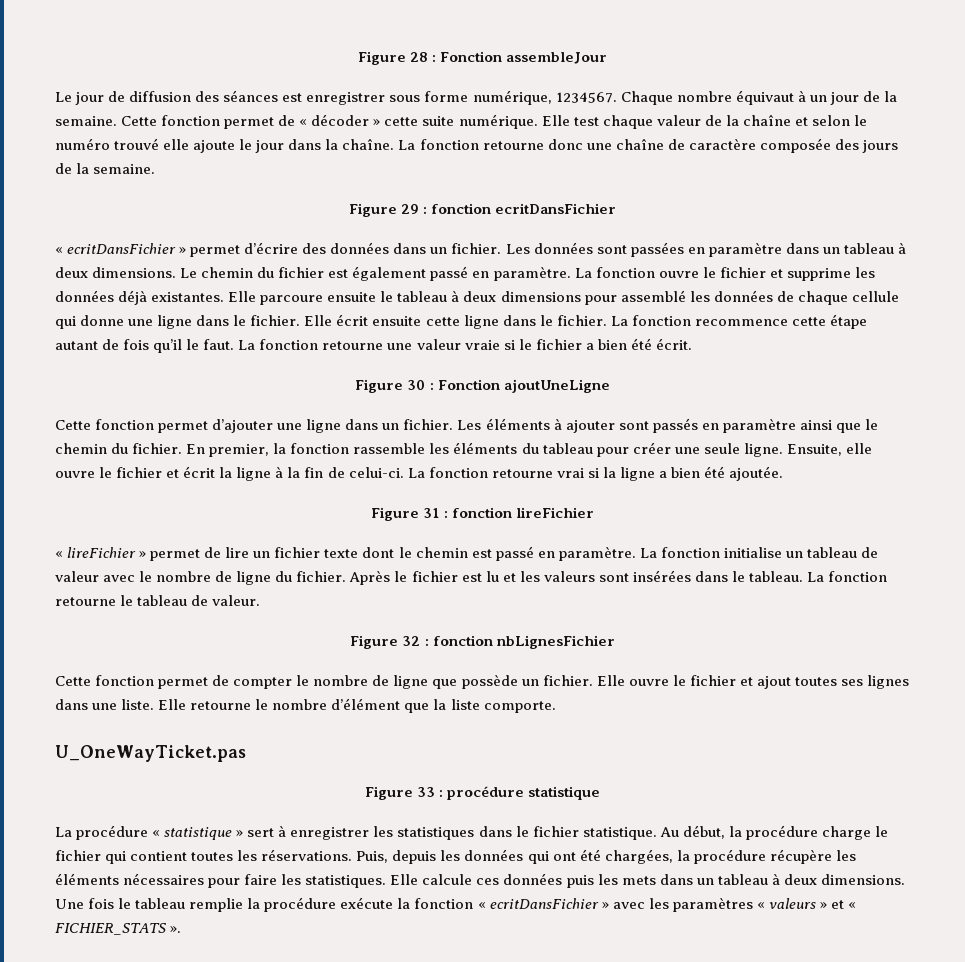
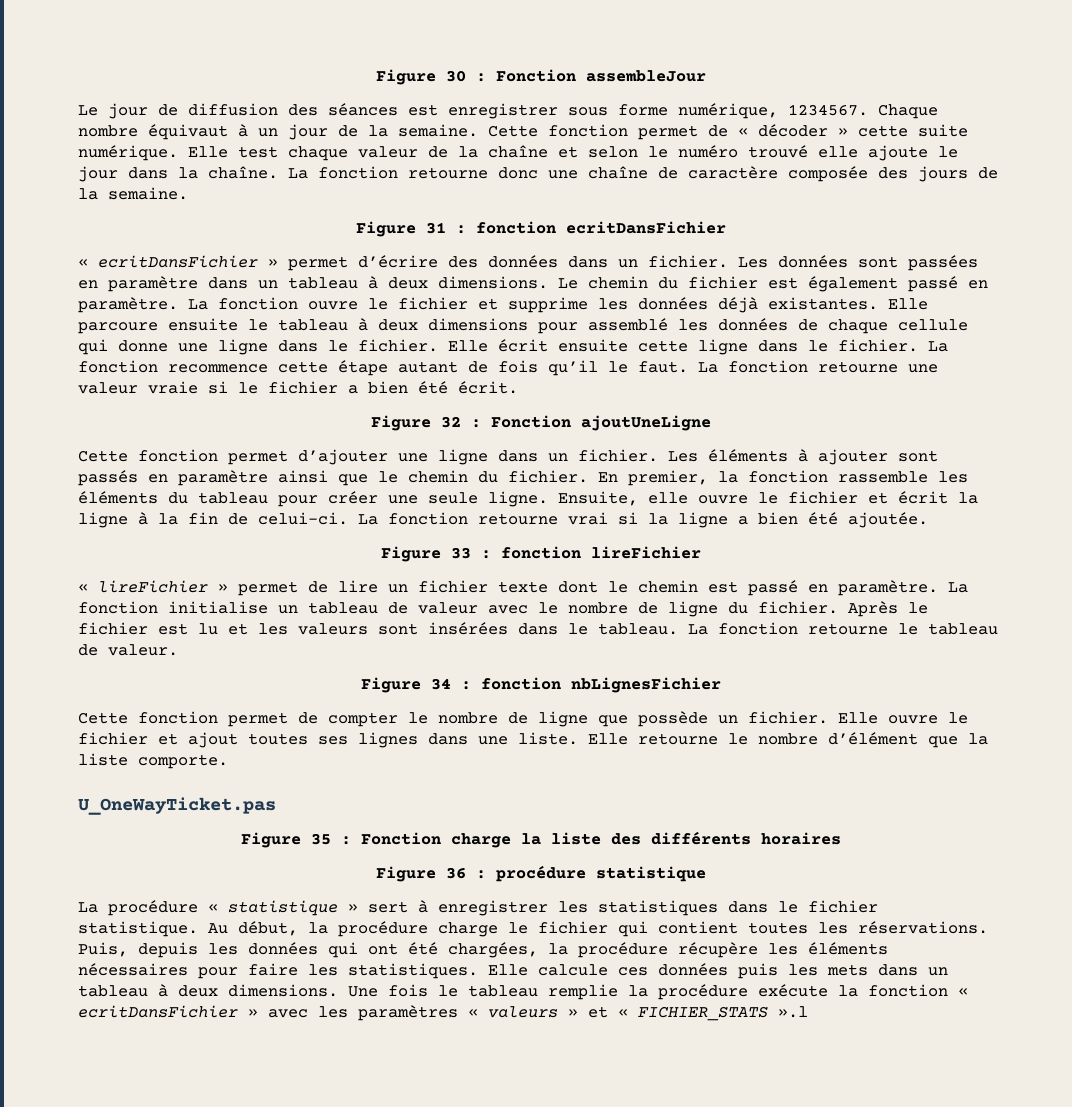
- Figure 28 : Fonction assembleJour
+ Figure 30 : Fonction assembleJour
- Figure 29 : fonction ecritDansFichier
+ Figure 31 : fonction ecritDansFichier
- Figure 30 : Fonction ajoutUneLigne
+ Figure 32 : Fonction ajoutUneLigne
- Figure 31 : fonction lireFichier
+ Figure 33 : fonction lireFichier
- Figure 32 : fonction nbLignesFichier
+ Figure 34 : fonction nbLignesFichier
- Figure 33 : procédure statistique
+ Figure 35 : Fonction charge la liste des différents horaires
+ Figure 36 : procédure statistique
- Une fois le tableau remplie la procédure exécute la fonction « ecritDansFichier » avec les paramètres « valeurs » et « FICHIER_STATS ».
+ Une fois le tableau remplie la procédure exécute la fonction « ecritDansFichier » avec les paramètres « valeurs » et « FICHIER_STATS ».l

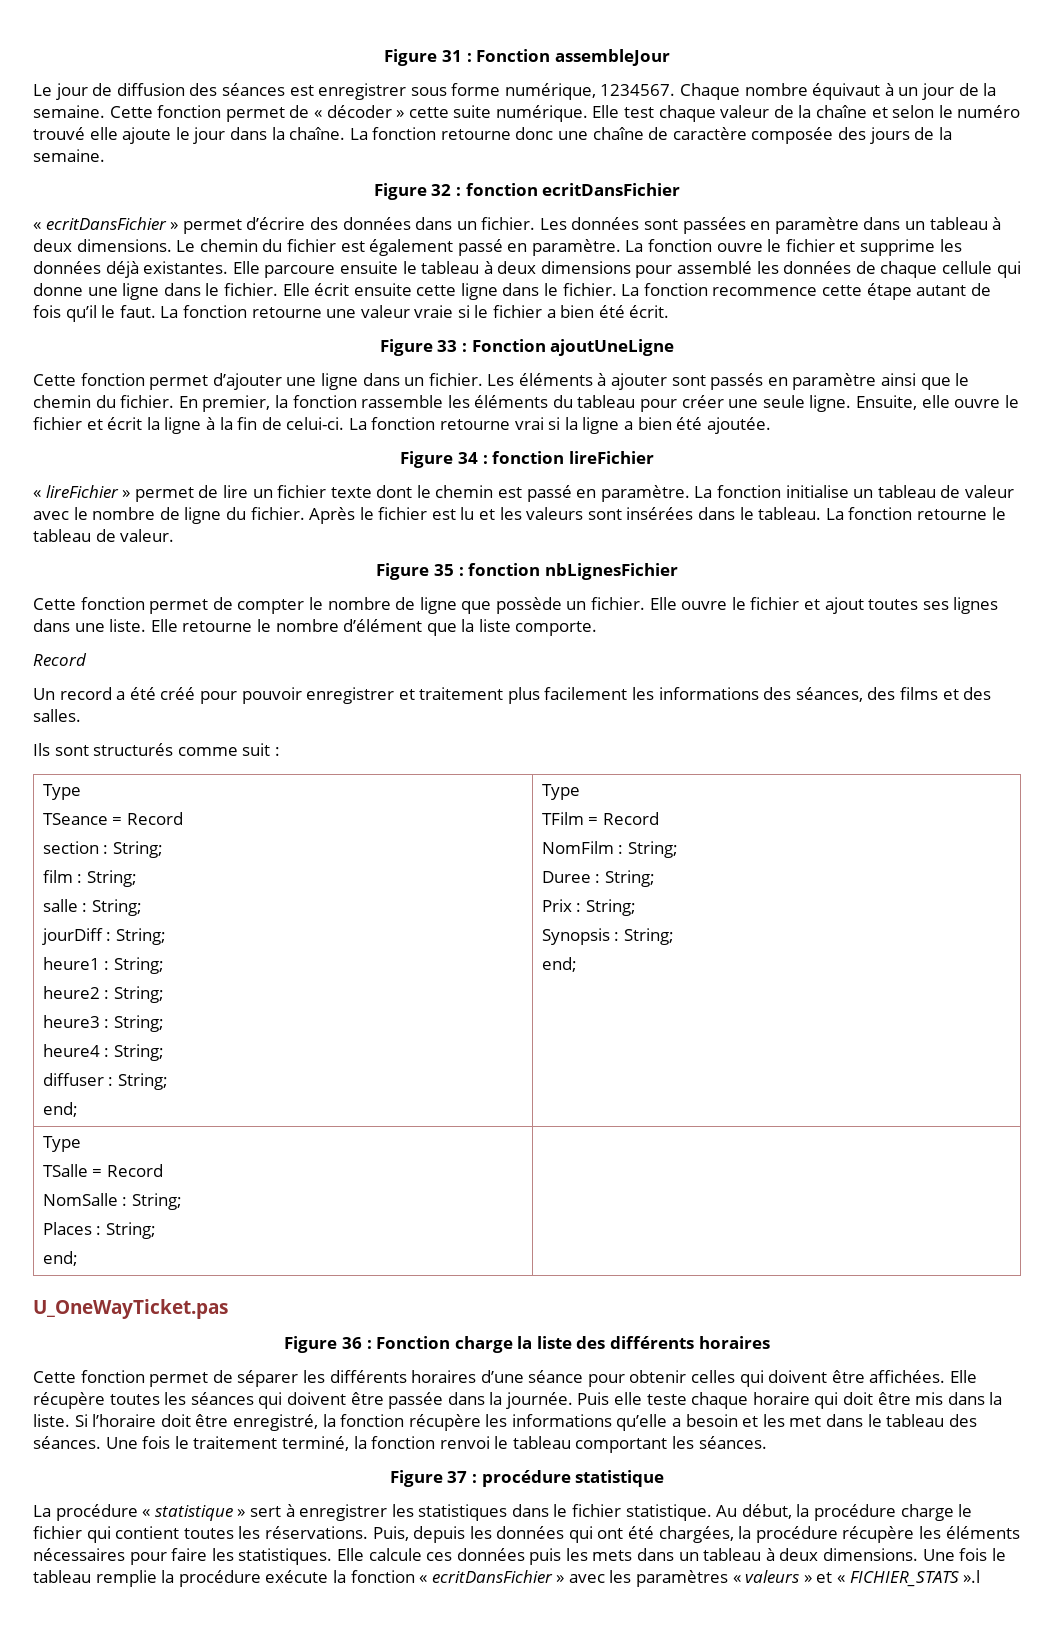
- Figure 30 : Fonction assembleJour
+ Figure 31 : Fonction assembleJour
- Figure 31 : fonction ecritDansFichier
+ Figure 32 : fonction ecritDansFichier
- Figure 32 : Fonction ajoutUneLigne
+ Figure 33 : Fonction ajoutUneLigne
- Figure 33 : fonction lireFichier
+ Figure 34 : fonction lireFichier
- Figure 34 : fonction nbLignesFichier
+ Figure 35 : fonction nbLignesFichier
  Elle retourne le nombre d’élément que la liste comporte.
+ Record
+ Un record a été créé pour pouvoir enregistrer et traitement plus facilement les informations des séances, des films et des salles.
+ Ils sont structurés comme suit :
+ Type
+ TSeance = Record
+ section : String;
+ film : String;
+ salle : String;
+ jourDiff : String;
+ heure1 : String;
+ heure2 : String;
+ heure3 : String;
+ heure4 : String;
+ diffuser : String;
+ end; | Type
+ TFilm = Record
+ NomFilm : String;
+ Duree : String;
+ Prix : String;
+ Synopsis : String;
+ end;
+ Type
+ TSalle = Record
+ NomSalle : String;
+ Places : String;
+ end; |
- Figure 35 : Fonction charge la liste des différents horaires
+ Figure 36 : Fonction charge la liste des différents horaires
- Figure 36 : procédure statistique
+ Cette fonction permet de séparer les différents horaires d’une séance pour obtenir celles qui doivent être affichées. Elle récupère toutes les séances qui doivent être passée dans la journée. Puis elle teste chaque horaire qui doit être mis dans la liste. Si l’horaire doit être enregistré, la fonction récupère les informations qu’elle a besoin et les met dans le tableau des séances. Une fois le traitement terminé, la fonction renvoi le tableau comportant les séances.
+ Figure 37 : procédure statistique

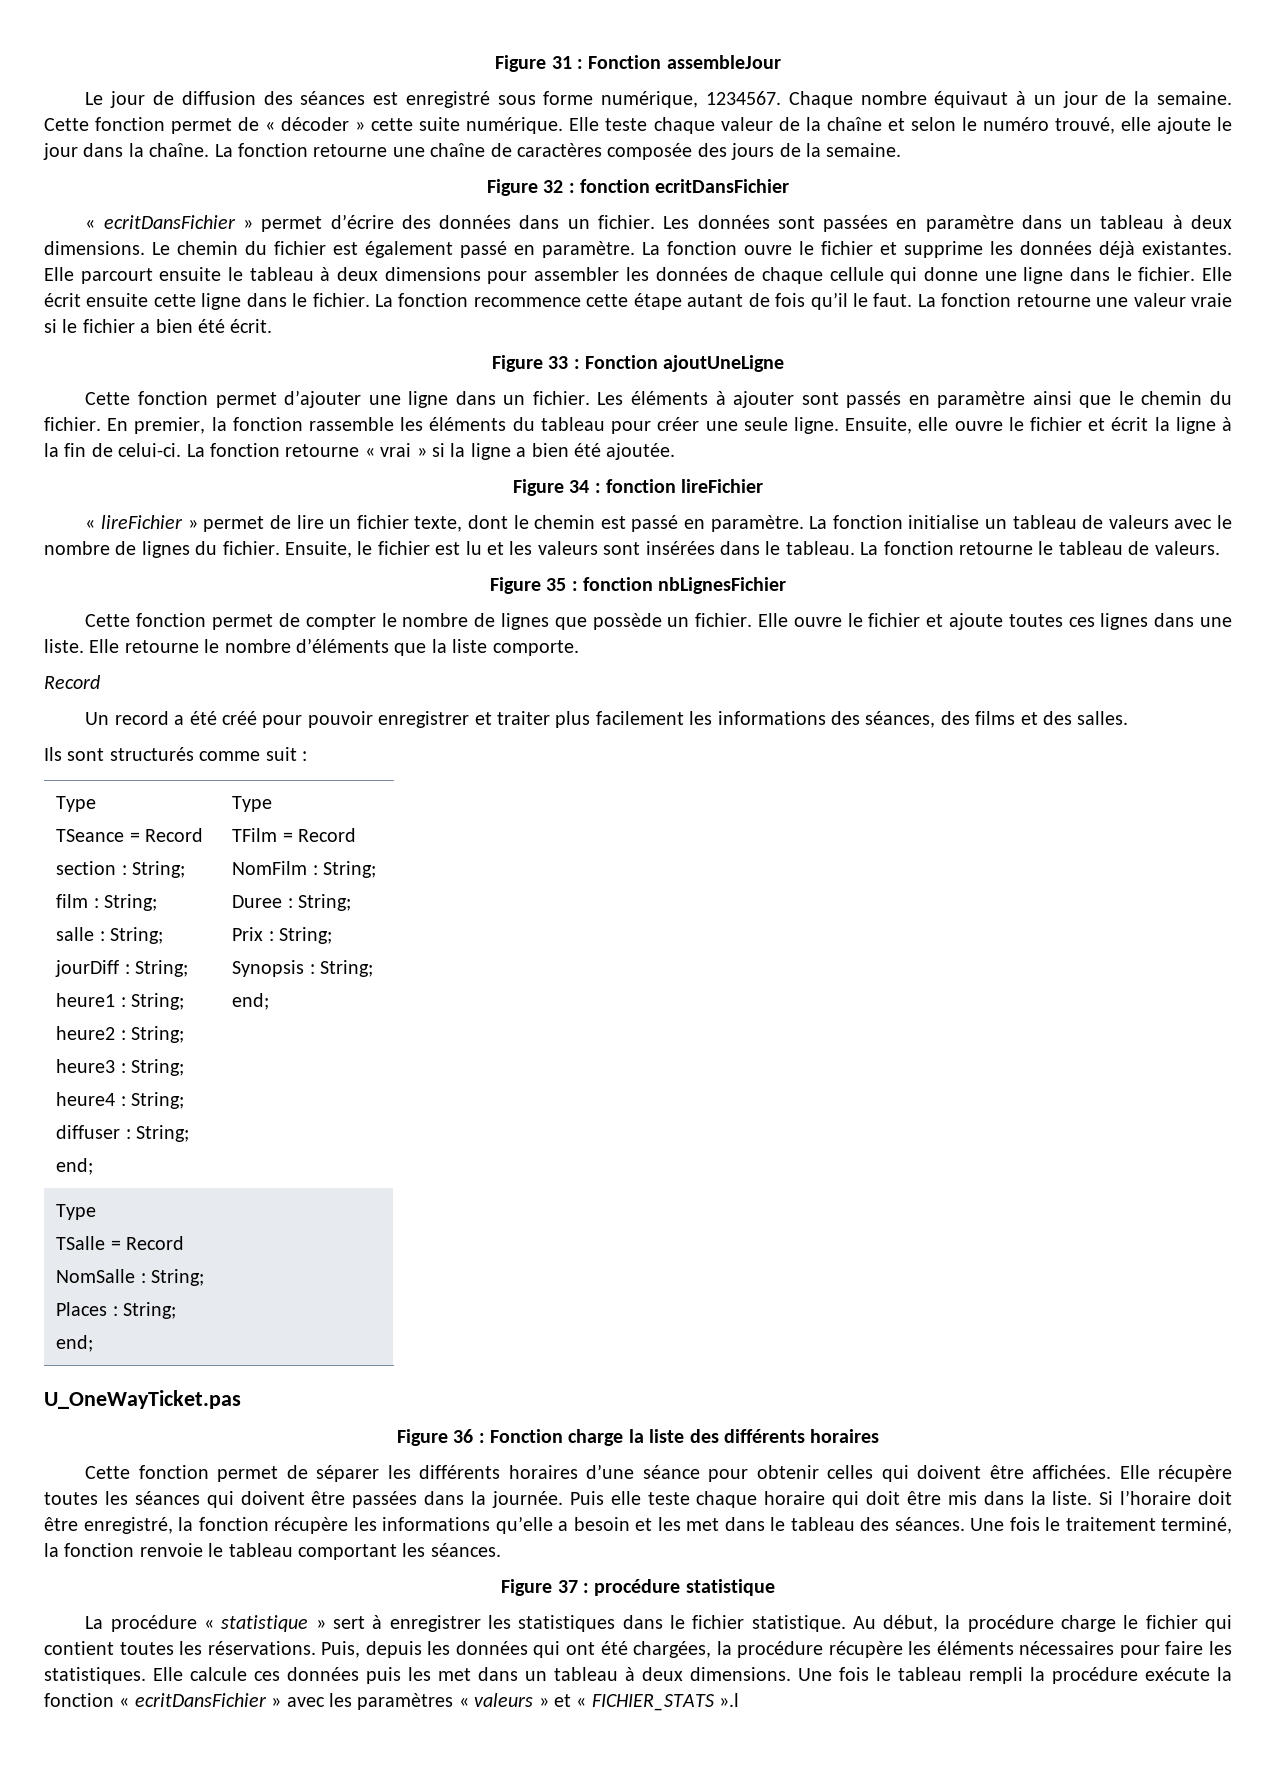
- Le jour de diffusion des séances est enregistrer sous forme numérique, 1234567.
+ Le jour de diffusion des séances est enregistré sous forme numérique, 1234567.
- Elle test chaque valeur de la chaîne et selon le numéro trouvé elle ajoute le jour dans la chaîne.
+ Elle teste chaque valeur de la chaîne et selon le numéro trouvé, elle ajoute le jour dans la chaîne.
- La fonction retourne donc une chaîne de caractère composée des jours de la semaine.
+ La fonction retourne une chaîne de caractères composée des jours de la semaine.
- Elle parcoure ensuite le tableau à deux dimensions pour assemblé les données de chaque cellule qui donne une ligne dans le fichier.
+ Elle parcourt ensuite le tableau à deux dimensions pour assembler les données de chaque cellule qui donne une ligne dans le fichier.
- La fonction retourne vrai si la ligne a bien été ajoutée.
+ La fonction retourne « vrai » si la ligne a bien été ajoutée.
- « lireFichier » permet de lire un fichier texte dont le chemin est passé en paramètre.
+ « lireFichier » permet de lire un fichier texte, dont le chemin est passé en paramètre.
- La fonction initialise un tableau de valeur avec le nombre de ligne du fichier. Après le fichier est lu et les valeurs sont insérées dans le tableau.
+ La fonction initialise un tableau de valeurs avec le nombre de lignes du fichier. Ensuite, le fichier est lu et les valeurs sont insérées dans le tableau.
- La fonction retourne le tableau de valeur.
+ La fonction retourne le tableau de valeurs.
- Cette fonction permet de compter le nombre de ligne que possède un fichier.
+ Cette fonction permet de compter le nombre de lignes que possède un fichier.
- Elle ouvre le fichier et ajout toutes ses lignes dans une liste.
+ Elle ouvre le fichier et ajoute toutes ces lignes dans une liste.
- Elle retourne le nombre d’élément que la liste comporte.
+ Elle retourne le nombre d’éléments que la liste comporte.
- Un record a été créé pour pouvoir enregistrer et traitement plus facilement les informations des séances, des films et des salles.
+ Un record a été créé pour pouvoir enregistrer et traiter plus facilement les informations des séances, des films et des salles.
- Elle récupère toutes les séances qui doivent être passée dans la journée.
+ Elle récupère toutes les séances qui doivent être passées dans la journée.
- Une fois le traitement terminé, la fonction renvoi le tableau comportant les séances.
+ Une fois le traitement terminé, la fonction renvoie le tableau comportant les séances.
- Elle calcule ces données puis les mets dans un tableau à deux dimensions.
+ Elle calcule ces données puis les met dans un tableau à deux dimensions.
- Une fois le tableau remplie la procédure exécute la fonction « ecritDansFichier » avec les paramètres « valeurs » et « FICHIER_STATS ».l
+ Une fois le tableau rempli la procédure exécute la fonction « ecritDansFichier » avec les paramètres « valeurs » et « FICHIER_STATS ».l

